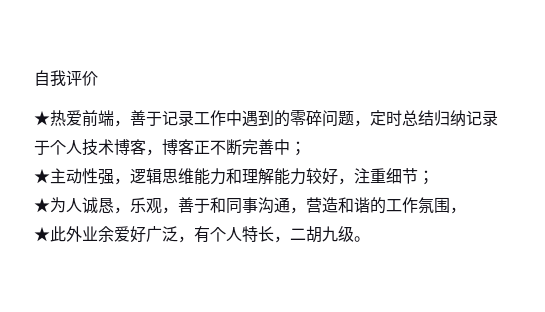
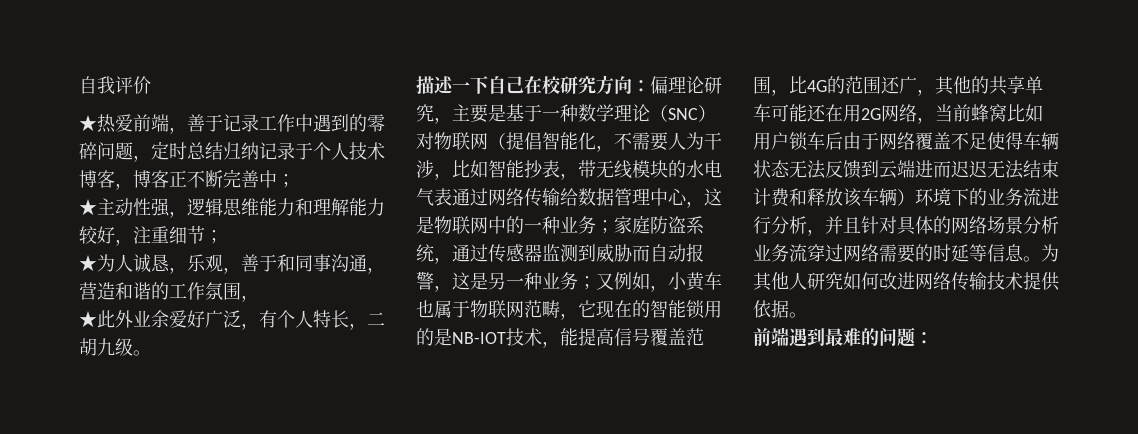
+ 描述一下自己在校研究方向：偏理论研究，主要是基于一种数学理论（SNC）对物联网（提倡智能化，不需要人为干涉，比如智能抄表，带无线模块的水电气表通过网络传输给数据管理中心，这是物联网中的一种业务；家庭防盗系统，通过传感器监测到威胁而自动报警，这是另一种业务；又例如，小黄车也属于物联网范畴，它现在的智能锁用的是NB-IOT技术，能提高信号覆盖范围，比4G的范围还广，其他的共享单车可能还在用2G网络，当前蜂窝比如用户锁车后由于网络覆盖不足使得车辆状态无法反馈到云端进而迟迟无法结束计费和释放该车辆）环境下的业务流进行分析，并且针对具体的网络场景分析业务流穿过网络需要的时延等信息。为其他人研究如何改进网络传输技术提供依据。
+ 前端遇到最难的问题：

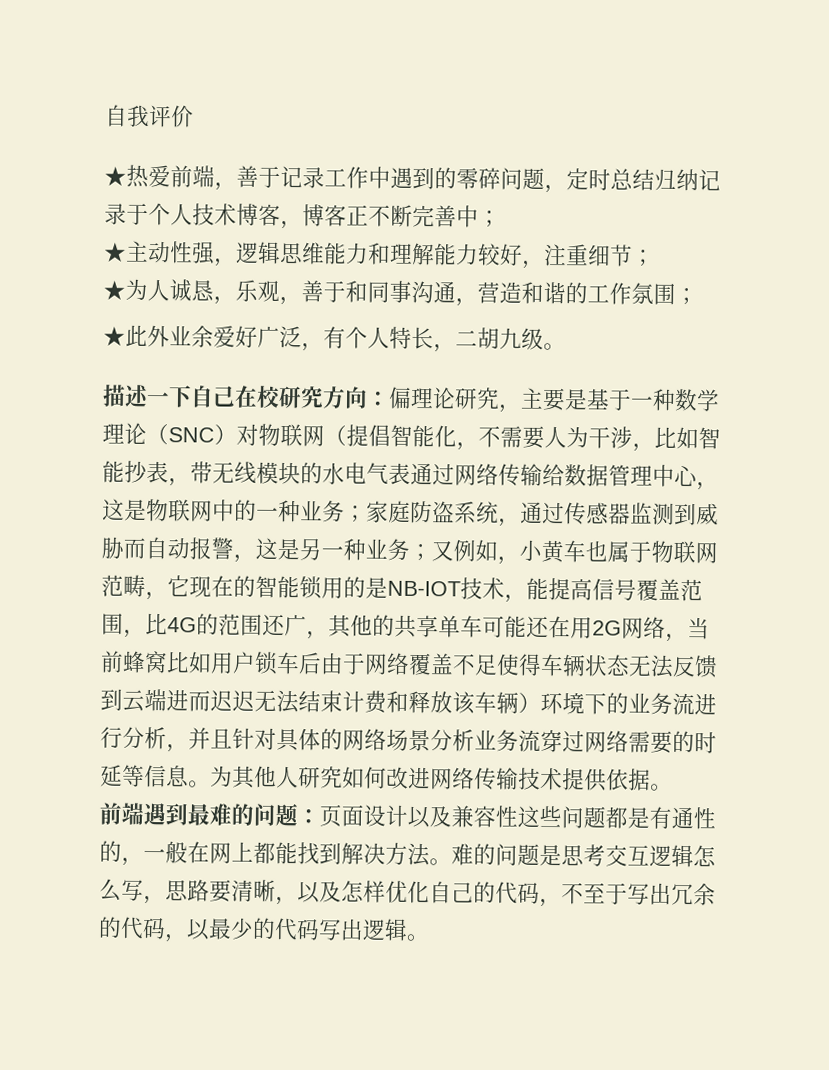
- ★为人诚恳，乐观，善于和同事沟通，营造和谐的工作氛围，
+ ★为人诚恳，乐观，善于和同事沟通，营造和谐的工作氛围；
- 前端遇到最难的问题：
+ 前端遇到最难的问题：页面设计以及兼容性这些问题都是有通性的，一般在网上都能找到解决方法。难的问题是思考交互逻辑怎么写，思路要清晰，以及怎样优化自己的代码，不至于写出冗余的代码，以最少的代码写出逻辑。

